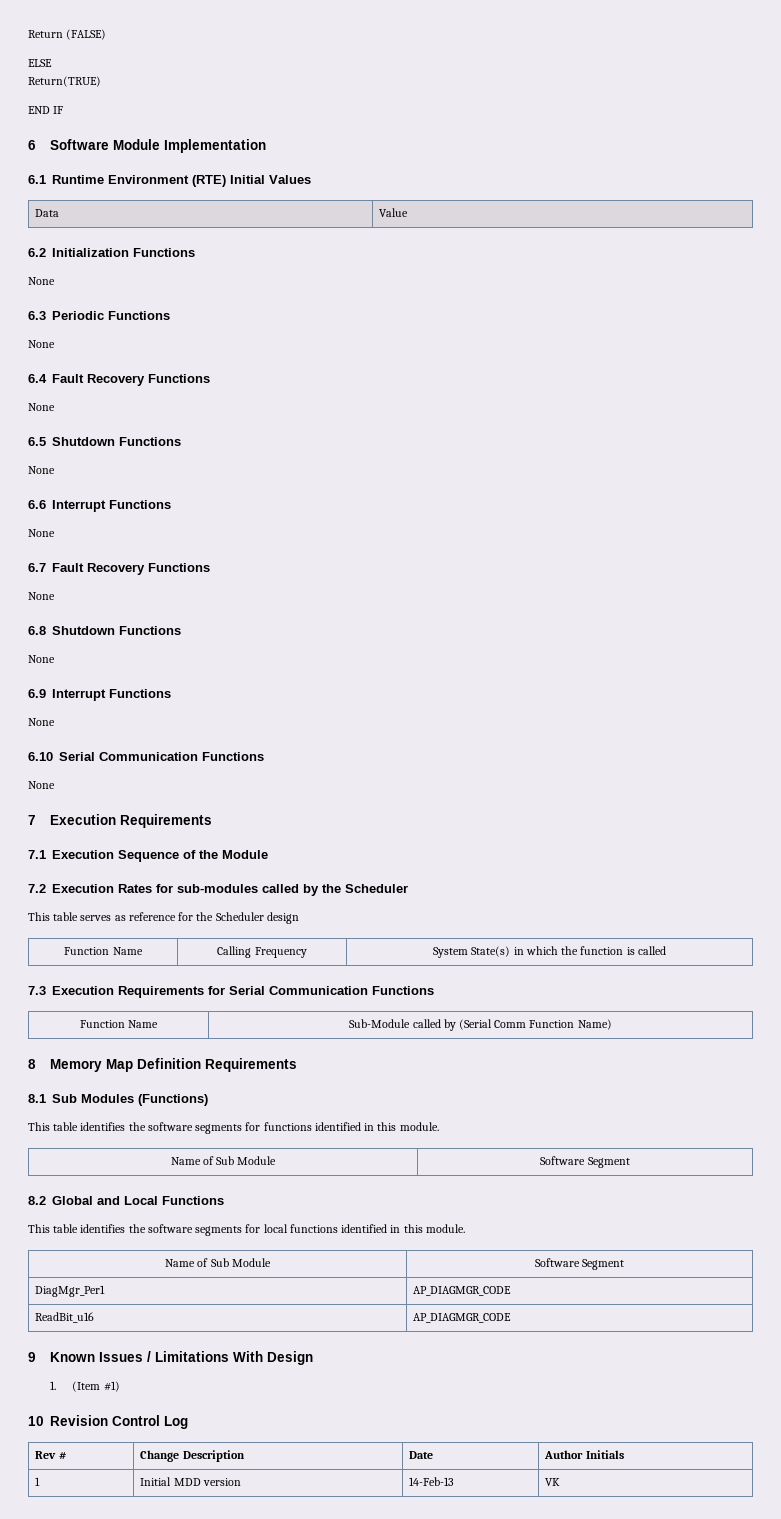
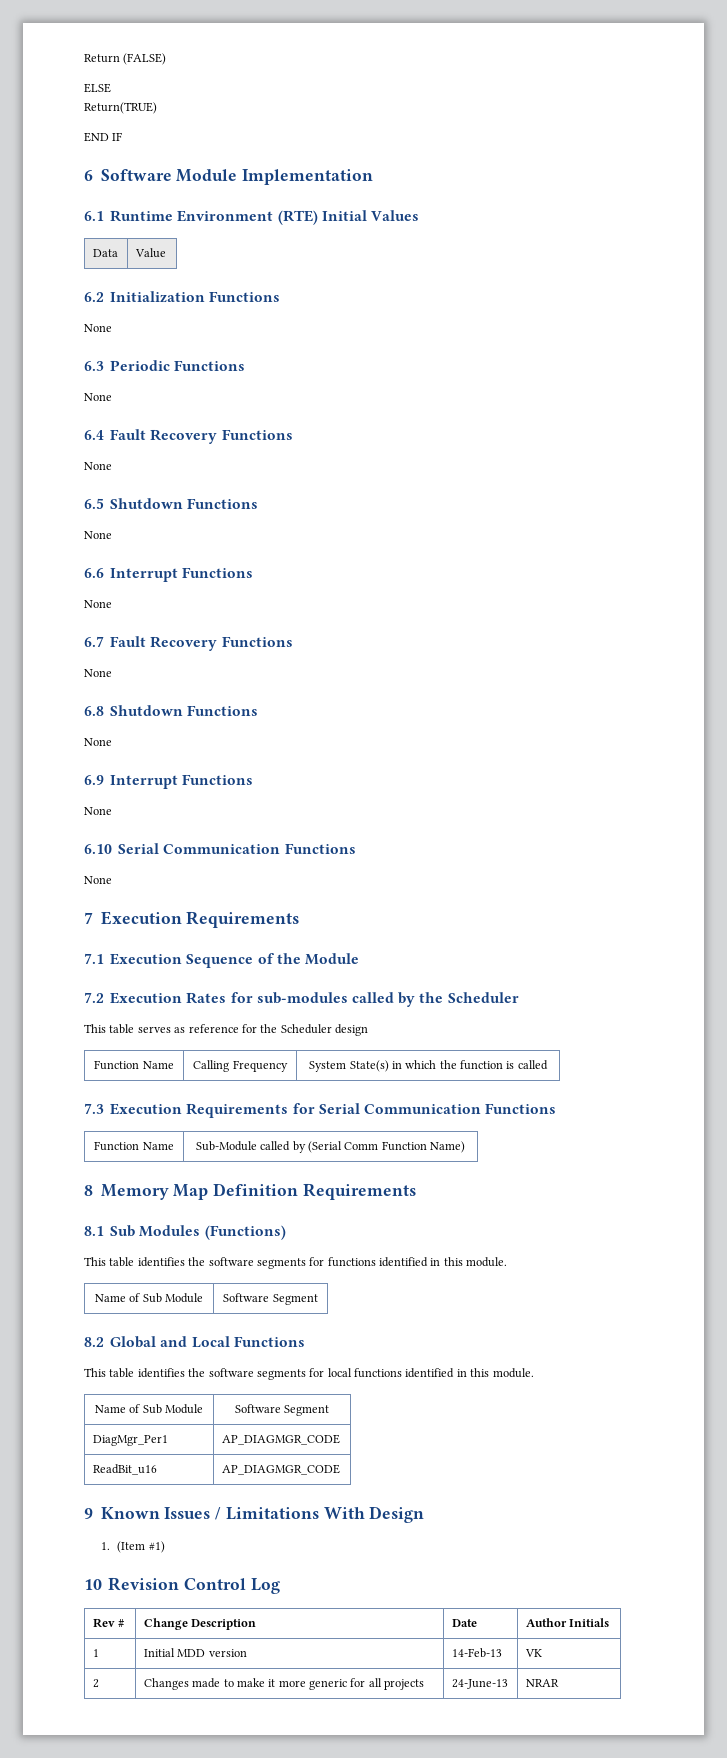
+ 2 | Changes made to make it more generic for all projects | 24-June-13 | NRAR

